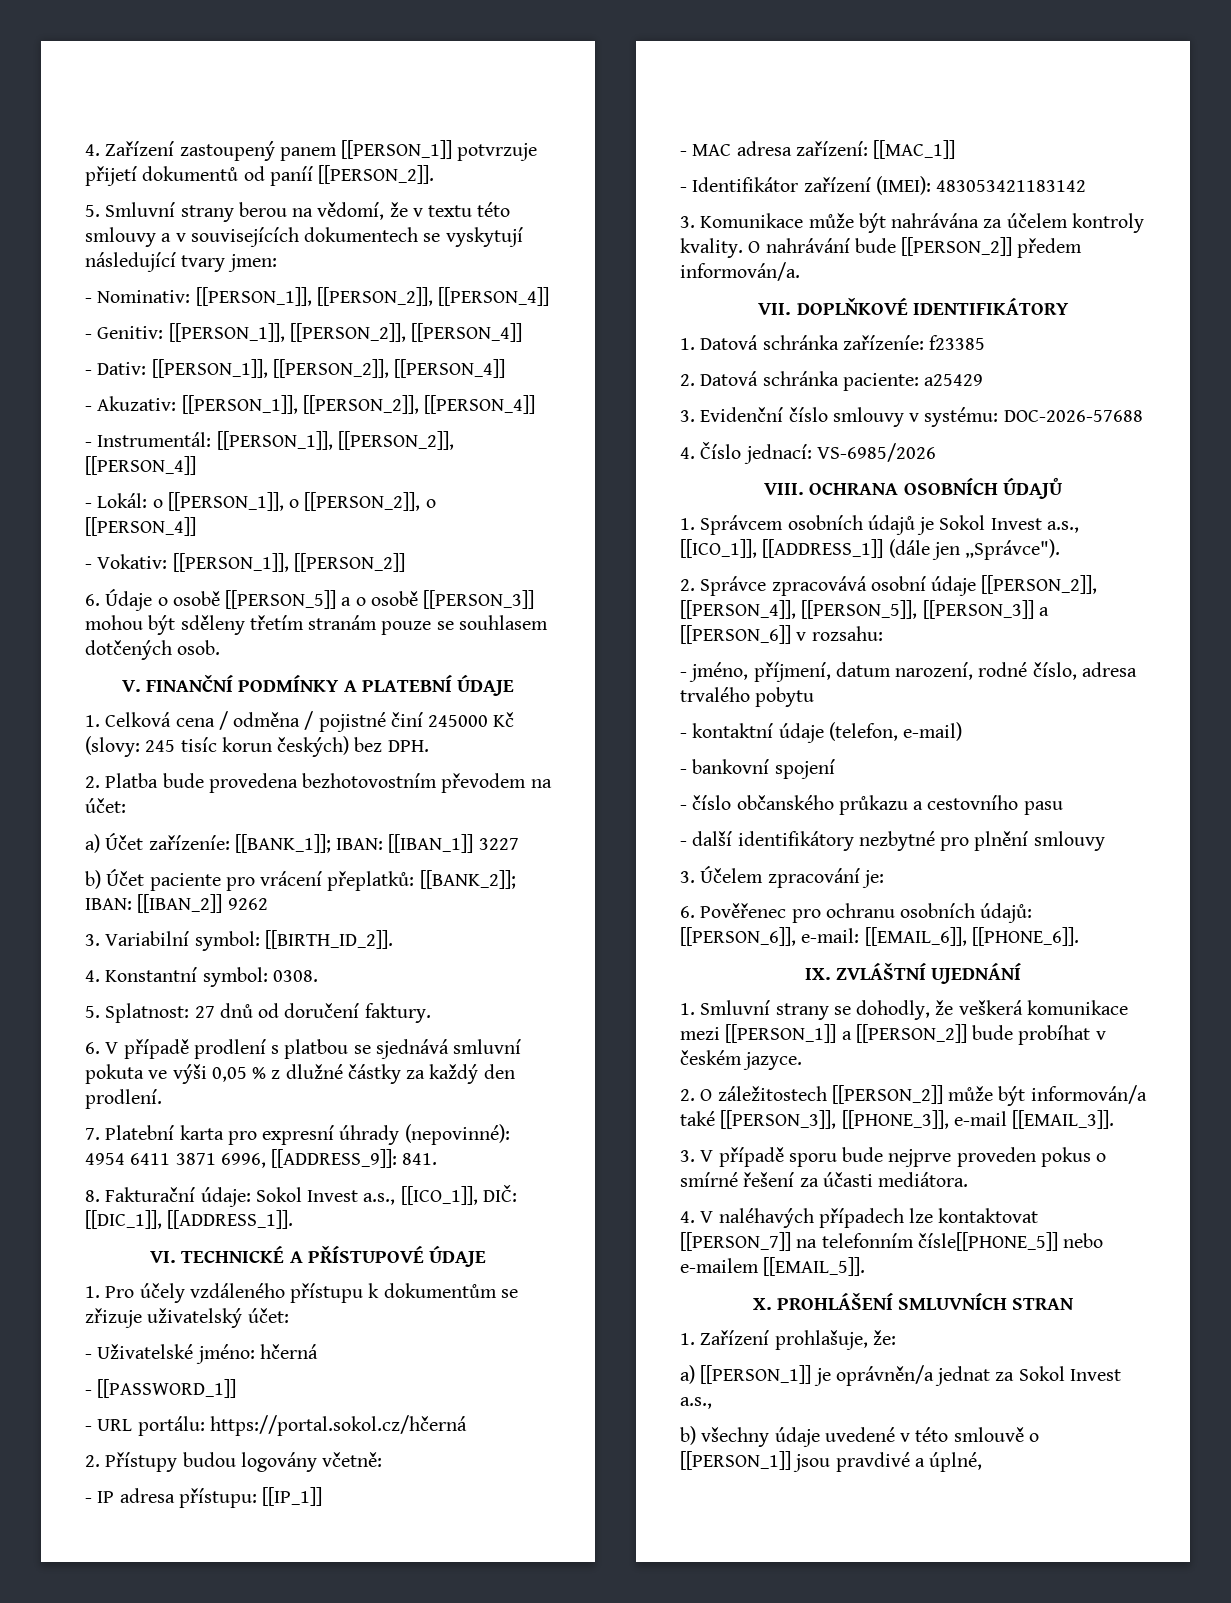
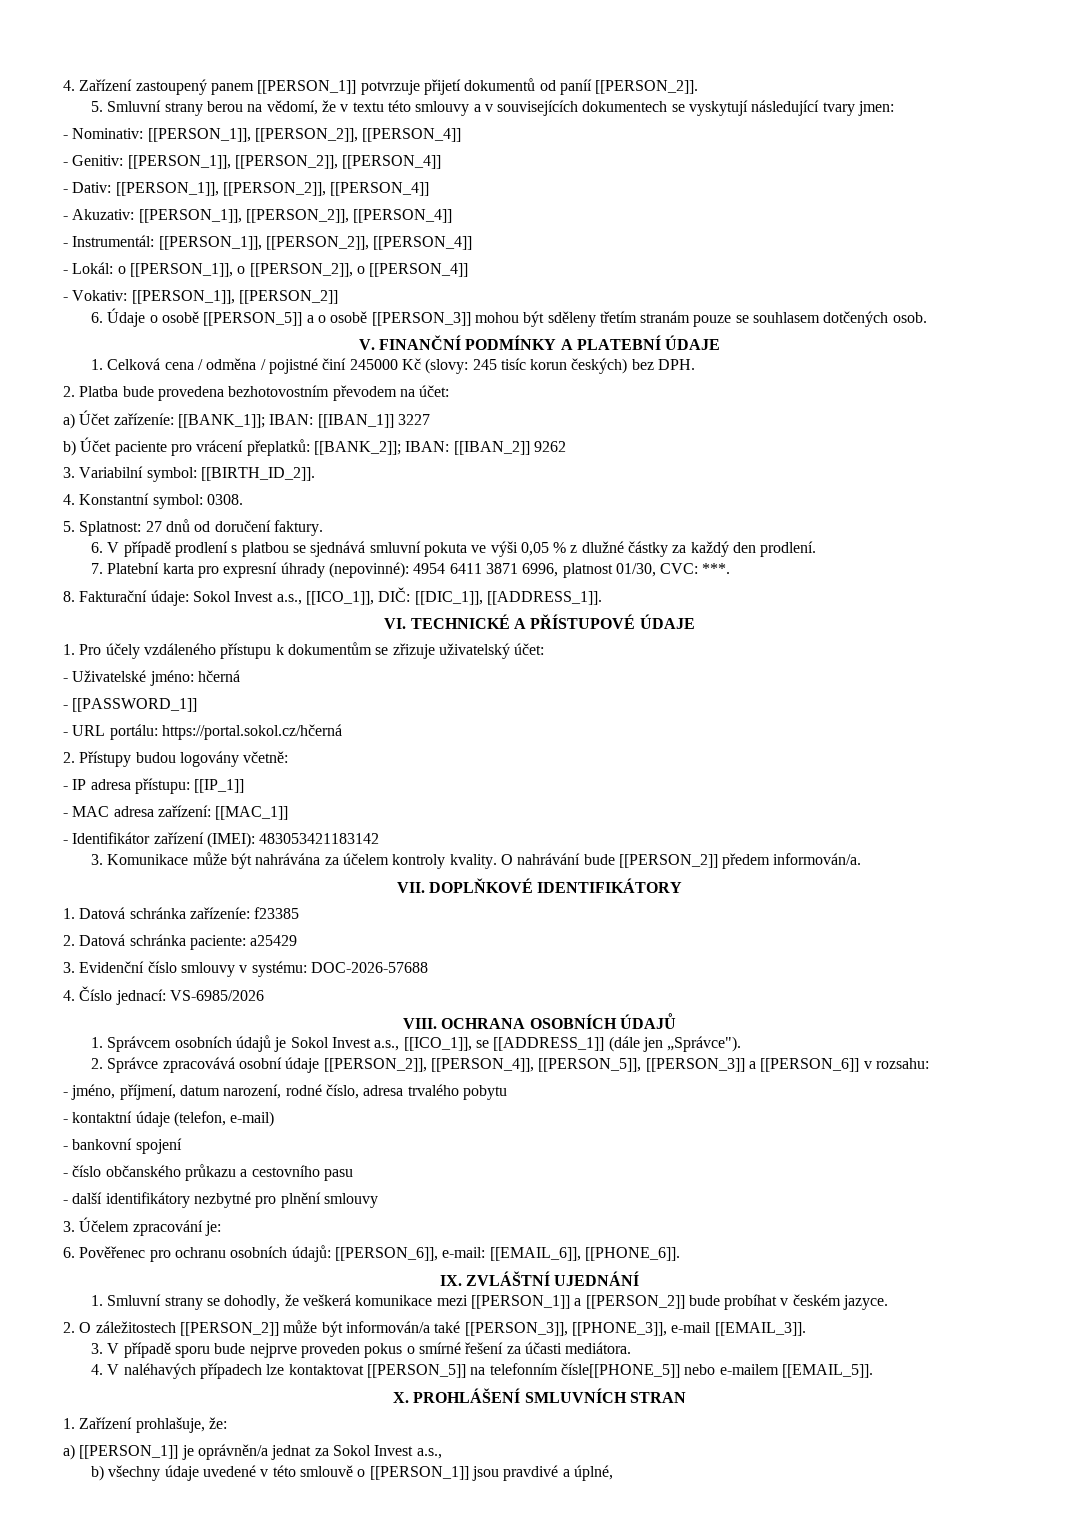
- 7. Platební karta pro expresní úhrady (nepovinné): 4954 6411 3871 6996, [[ADDRESS_9]]: 841.
+ 7. Platební karta pro expresní úhrady (nepovinné): 4954 6411 3871 6996, platnost 01/30, CVC: ***.
- 1. Správcem osobních údajů je Sokol Invest a.s., [[ICO_1]], [[ADDRESS_1]] (dále jen „Správce").
+ 1. Správcem osobních údajů je Sokol Invest a.s., [[ICO_1]], se [[ADDRESS_1]] (dále jen „Správce").
- 4. V naléhavých případech lze kontaktovat [[PERSON_7]] na telefonním čísle[[PHONE_5]] nebo e-mailem [[EMAIL_5]].
+ 4. V naléhavých případech lze kontaktovat [[PERSON_5]] na telefonním čísle[[PHONE_5]] nebo e-mailem [[EMAIL_5]].

